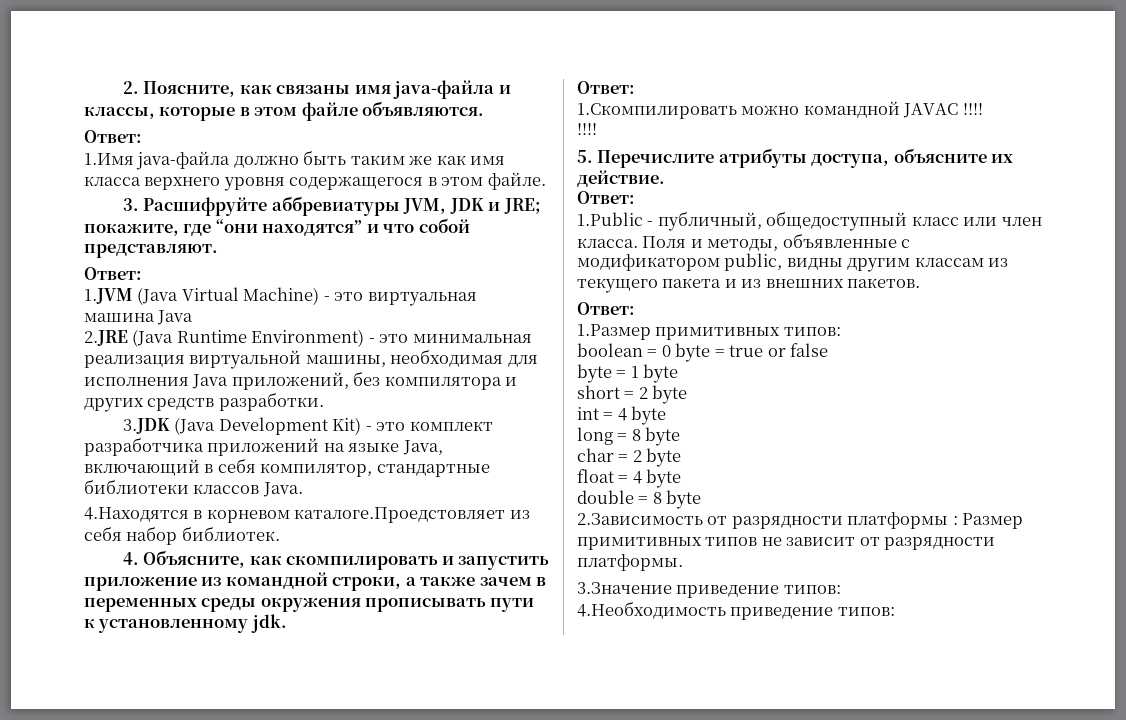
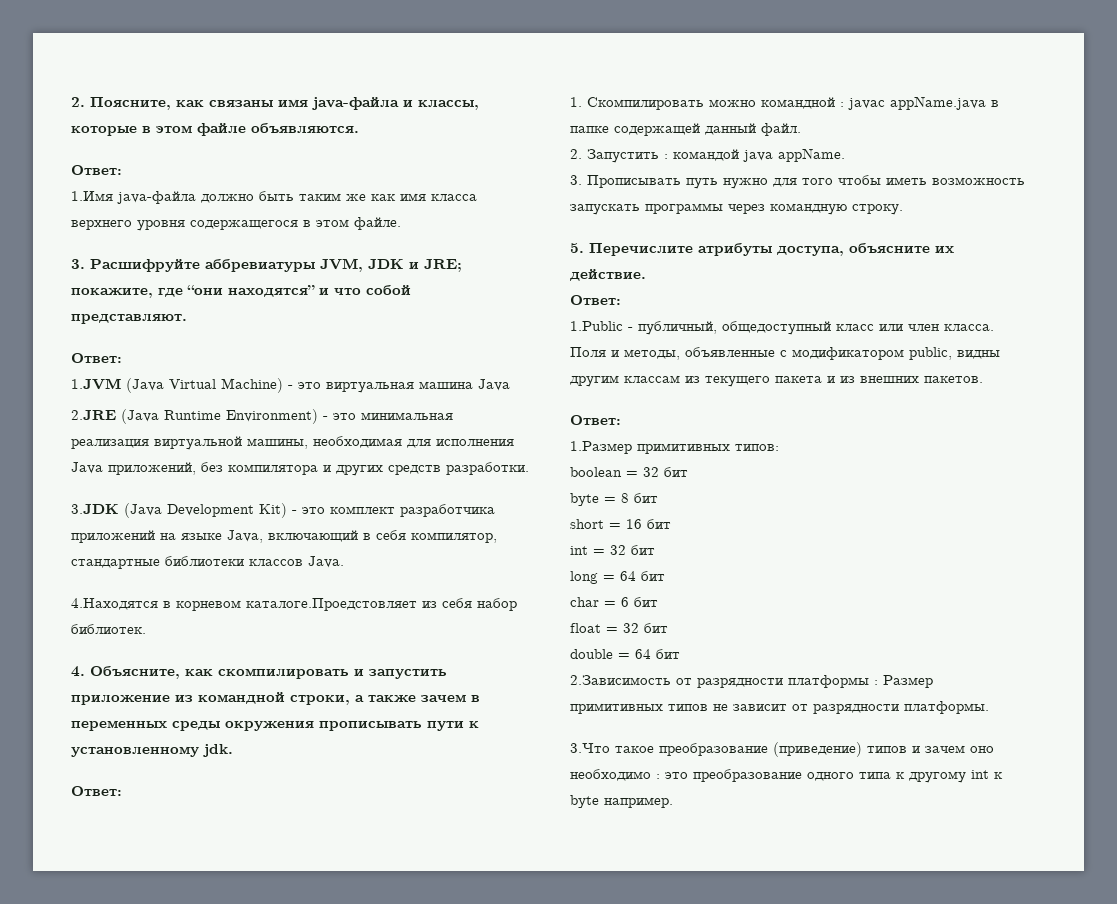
- 1.Скомпилировать можно командной JAVAC !!!!
- !!!!
+ 1. Скомпилировать можно командной : javac appName.java в папке содержащей данный файл.
+ 2. Запустить : командой java appName.
+ 3. Прописывать путь нужно для того чтобы иметь возможность запускать программы через командную строку.
- boolean = 0 byte = true or false
- byte = 1 byte
+ boolean = 32 бит
+ byte = 8 бит
- short = 2 byte
+ short = 16 бит
- int = 4 byte
+ int = 32 бит
- long = 8 byte
+ long = 64 бит
- char = 2 byte
+ char = 6 бит
- float = 4 byte
+ float = 32 бит
- double = 8 byte
+ double = 64 бит
- 3.Значение приведение типов:
- 4.Необходимость приведение типов:
+ 3.Что такое преобразование (приведение) типов и зачем оно необходимо : это преобразование одного типа к другому int к byte например.

